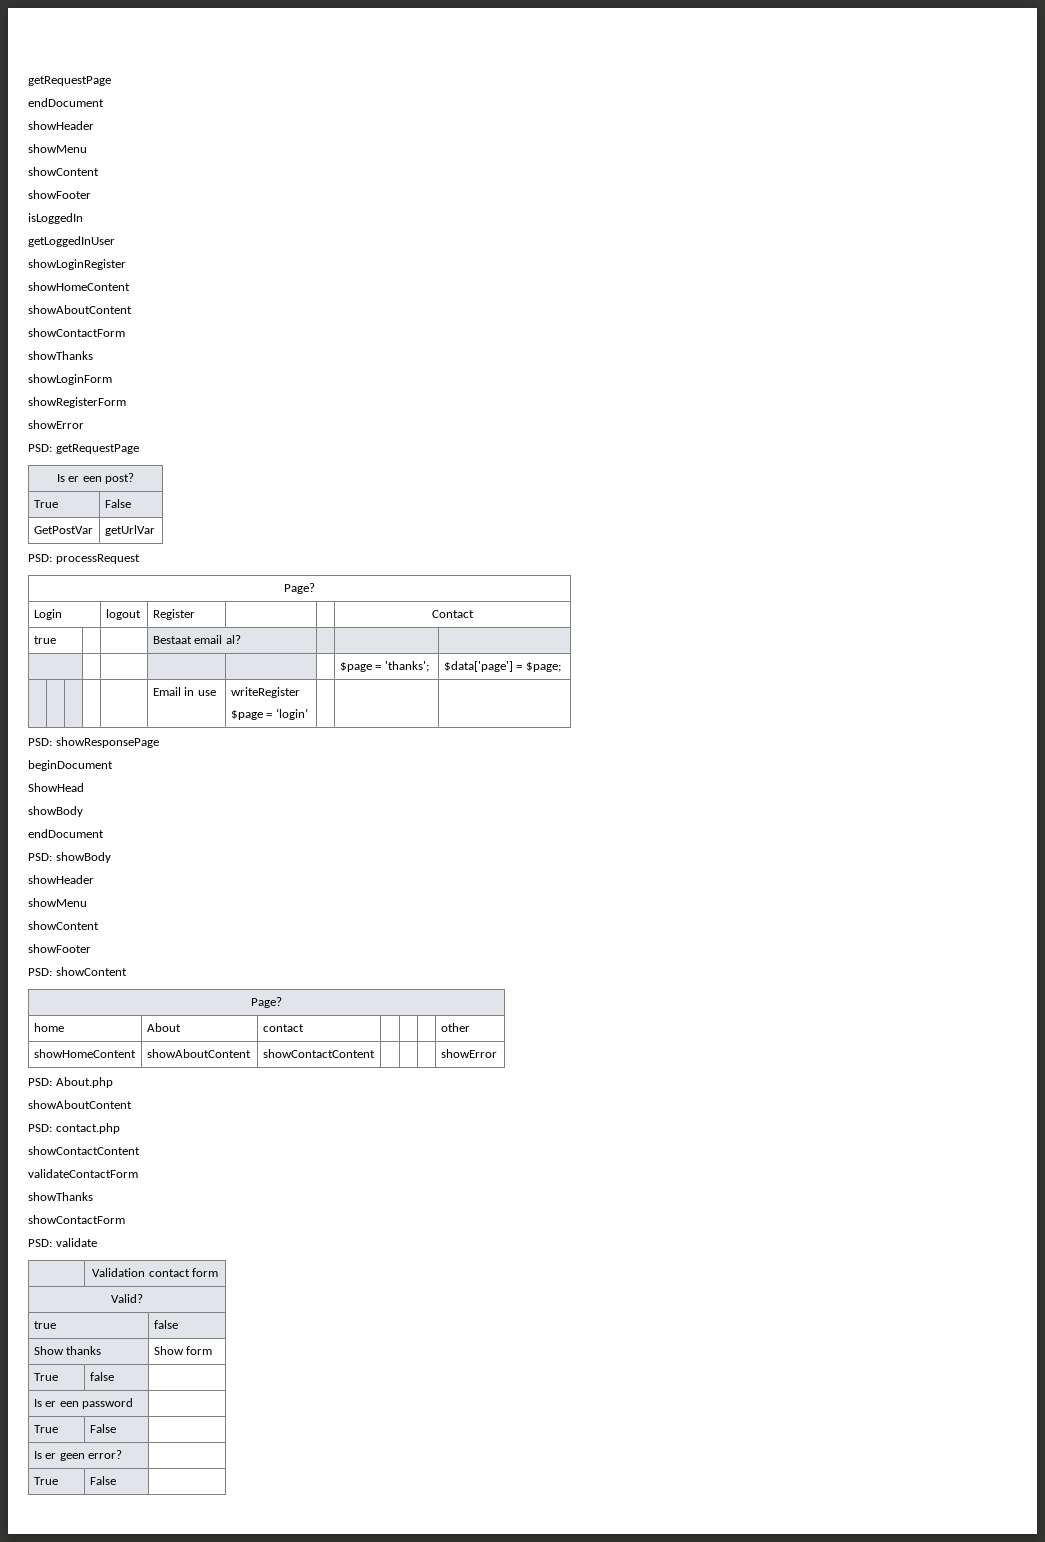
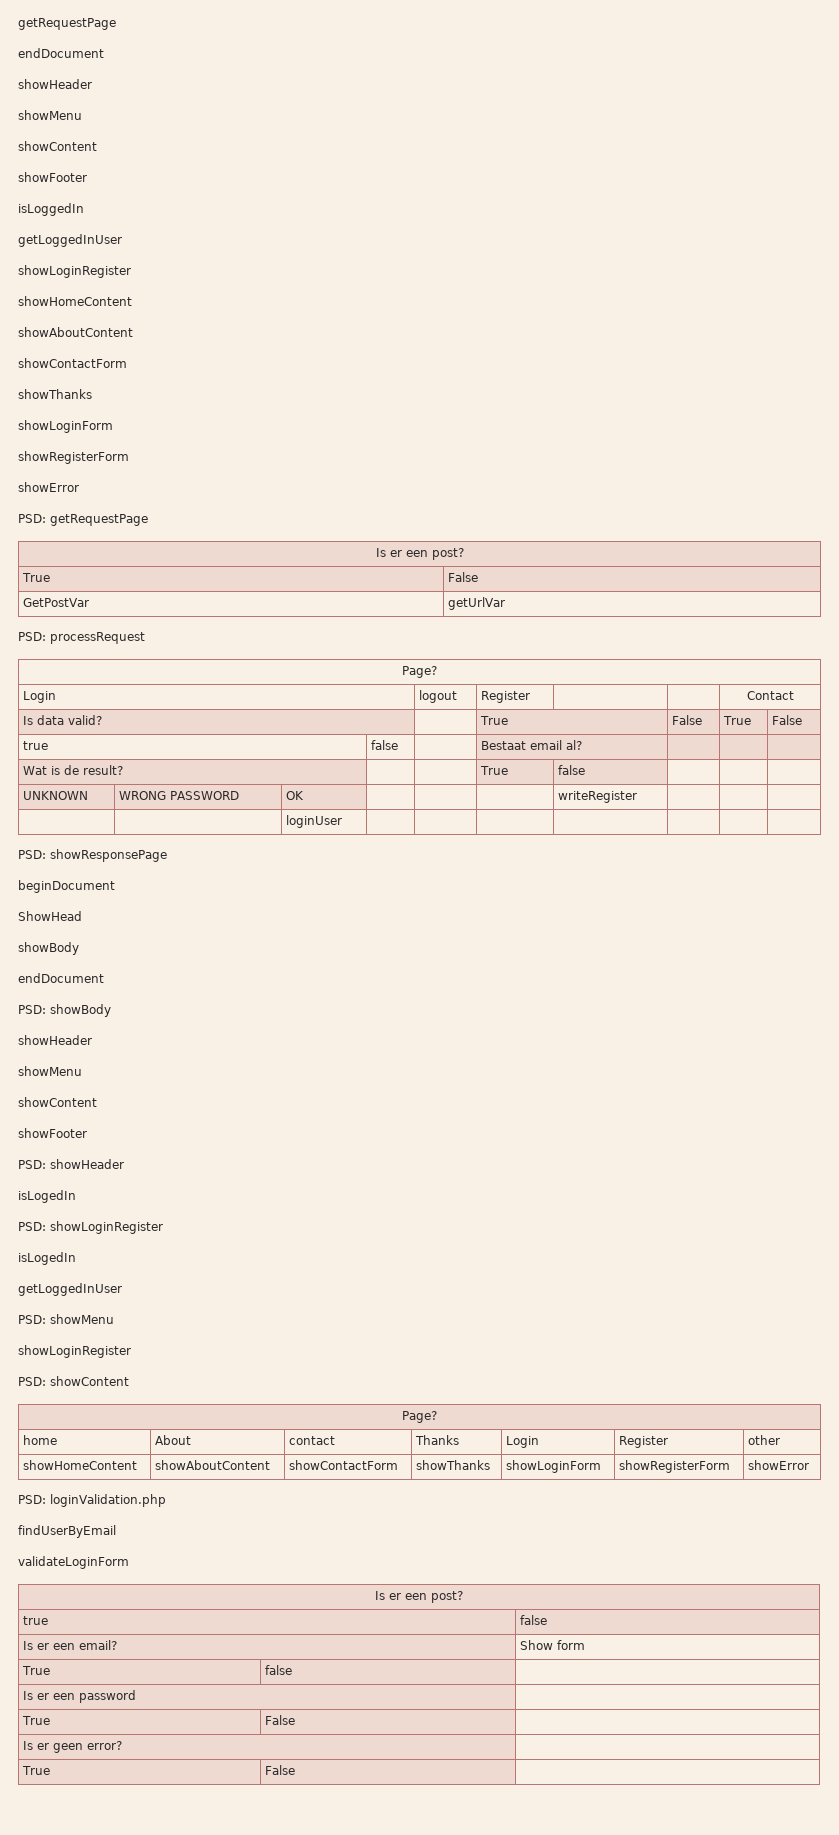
- true | | | Bestaat email al? | | |
+ Is data valid? | | True | False | True | False
+ true | false | | Bestaat email al? | | |
- | | | | | | $page = 'thanks'; | $data['page'] = $page;
- | | | | | Email in use | writeRegister
- $page = ‘login’ | | |
+ Wat is de result? | | | True | false | | |
+ UNKNOWN | WRONG PASSWORD | OK | | | | writeRegister | | |
+ | | loginUser | | | | | | |
+ PSD: showHeader
+ isLogedIn
+ PSD: showLoginRegister
+ isLogedIn
+ getLoggedInUser
+ PSD: showMenu
+ showLoginRegister
- home | About | contact | | | | other
+ home | About | contact | Thanks | Login | Register | other
- showHomeContent | showAboutContent | showContactContent | | | | showError
- PSD: About.php
- showAboutContent
- PSD: contact.php
- showContactContent
- validateContactForm
- showThanks
- showContactForm
- PSD: validate
- | Validation contact form
- Valid?
+ showHomeContent | showAboutContent | showContactForm | showThanks | showLoginForm | showRegisterForm | showError
+ PSD: loginValidation.php
+ findUserByEmail
+ validateLoginForm
+ Is er een post?
  true | false
- Show thanks | Show form
+ Is er een email? | Show form

